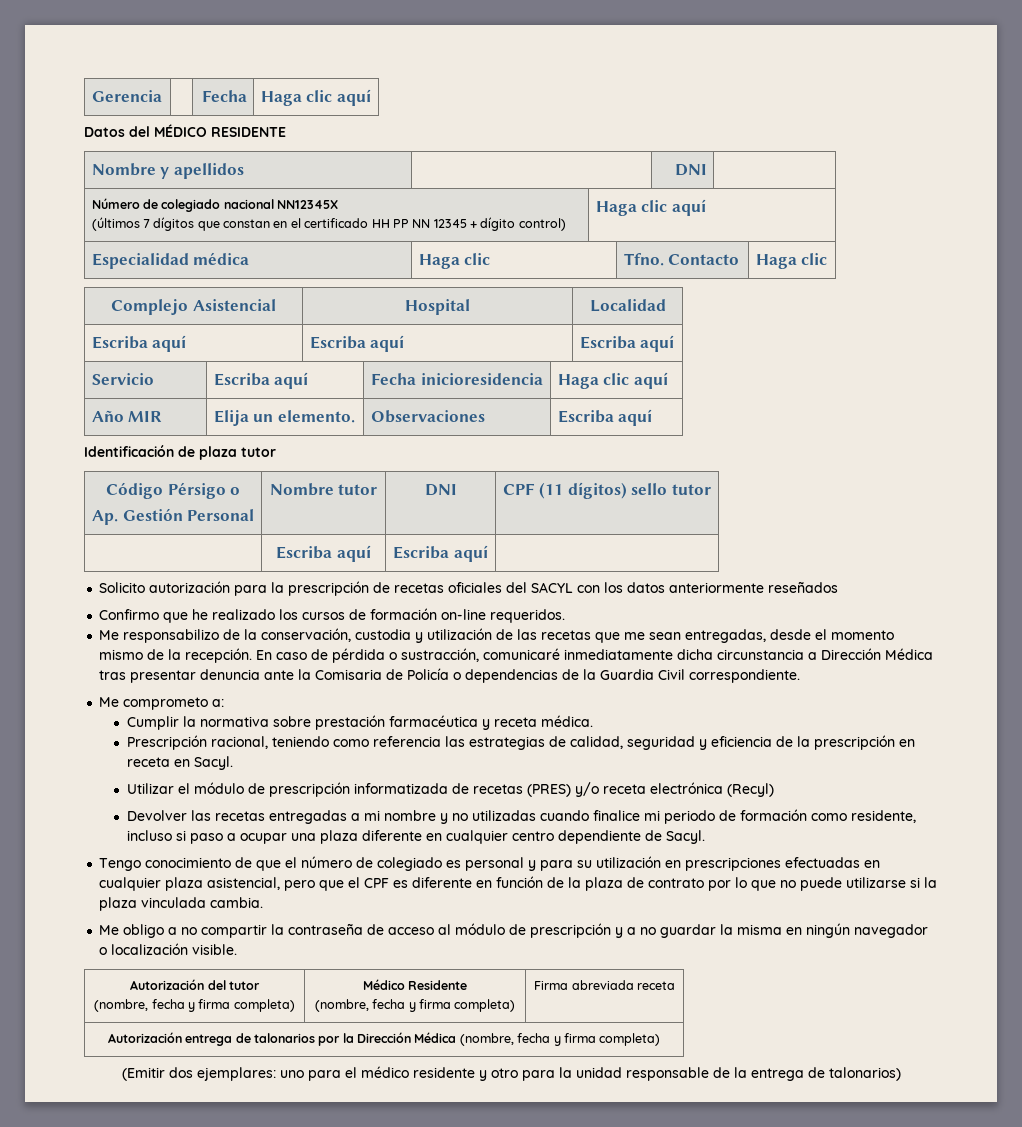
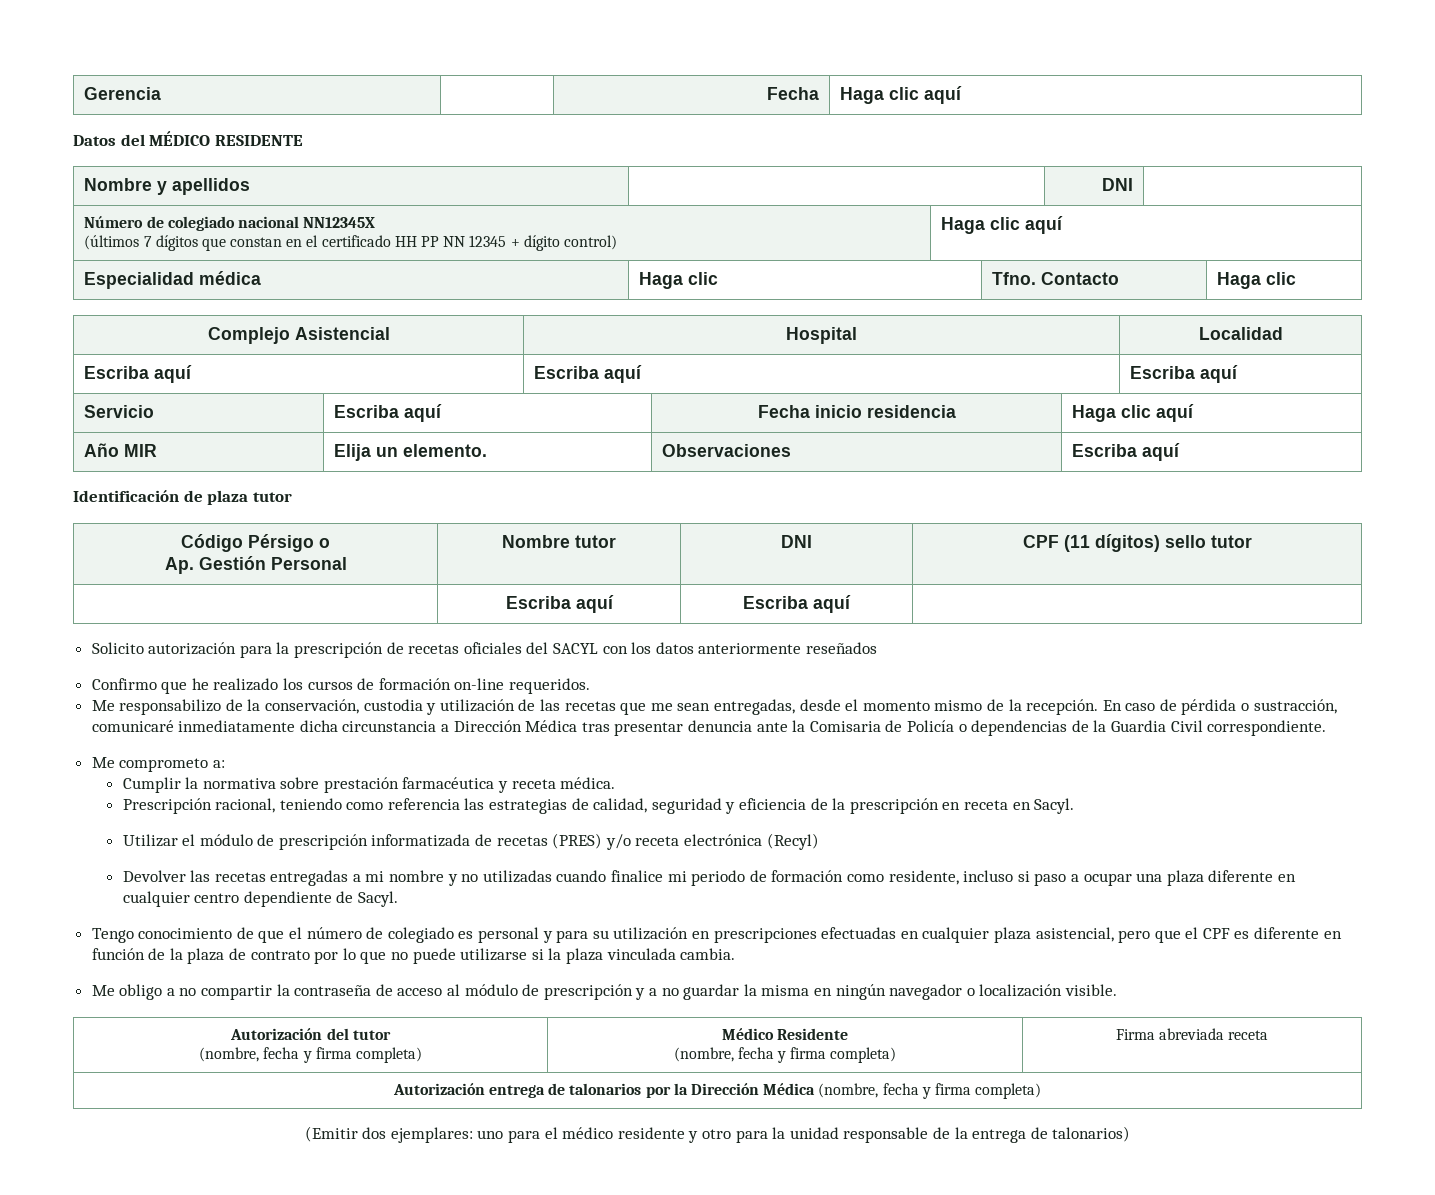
- Servicio | Escriba aquí | Fecha inicioresidencia | Haga clic aquí
+ Servicio | Escriba aquí | Fecha inicio residencia | Haga clic aquí

